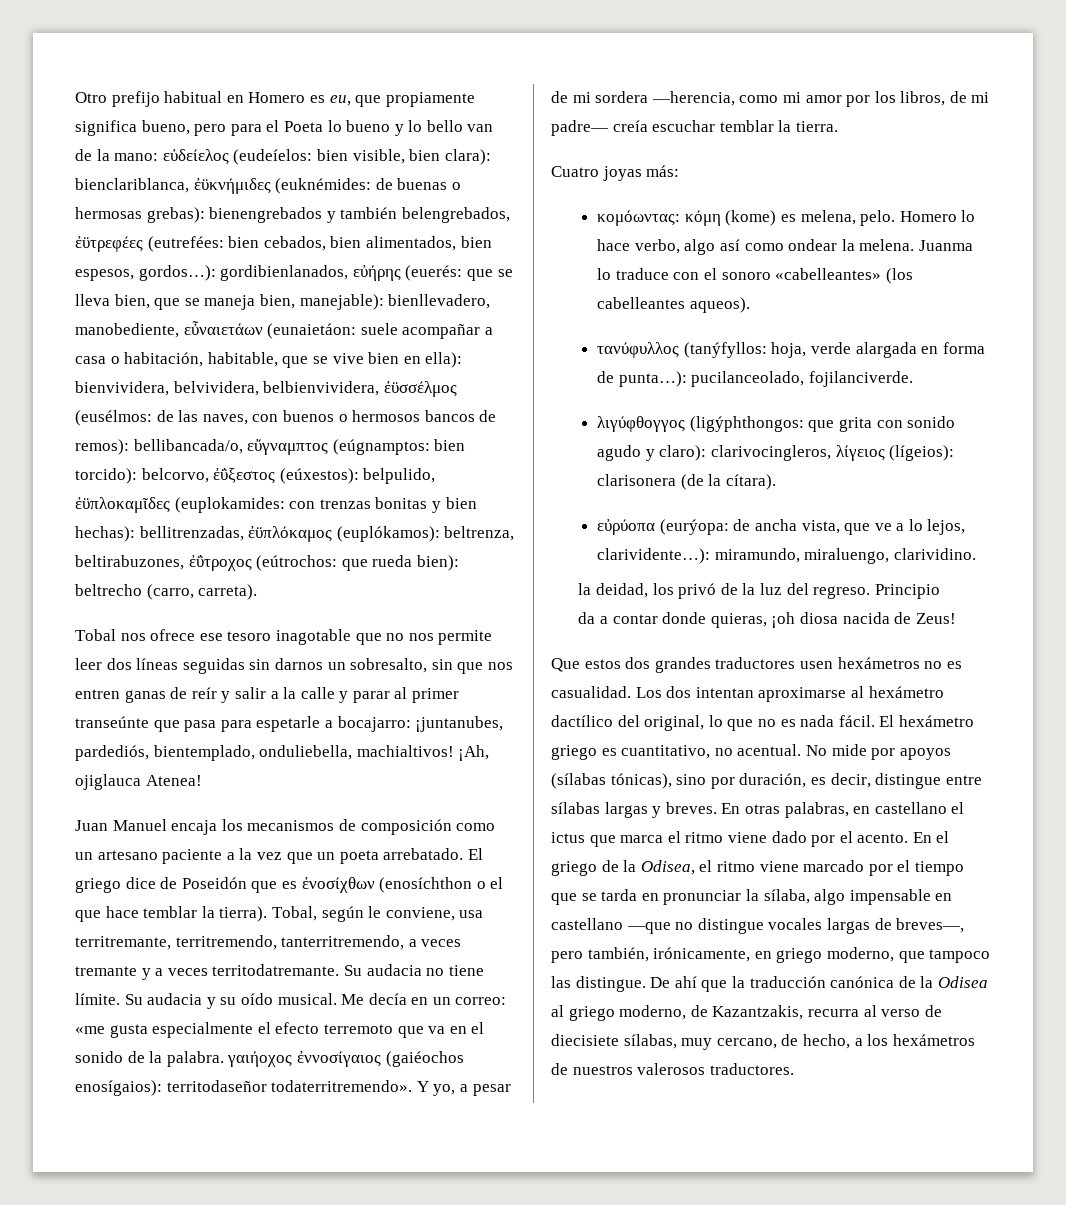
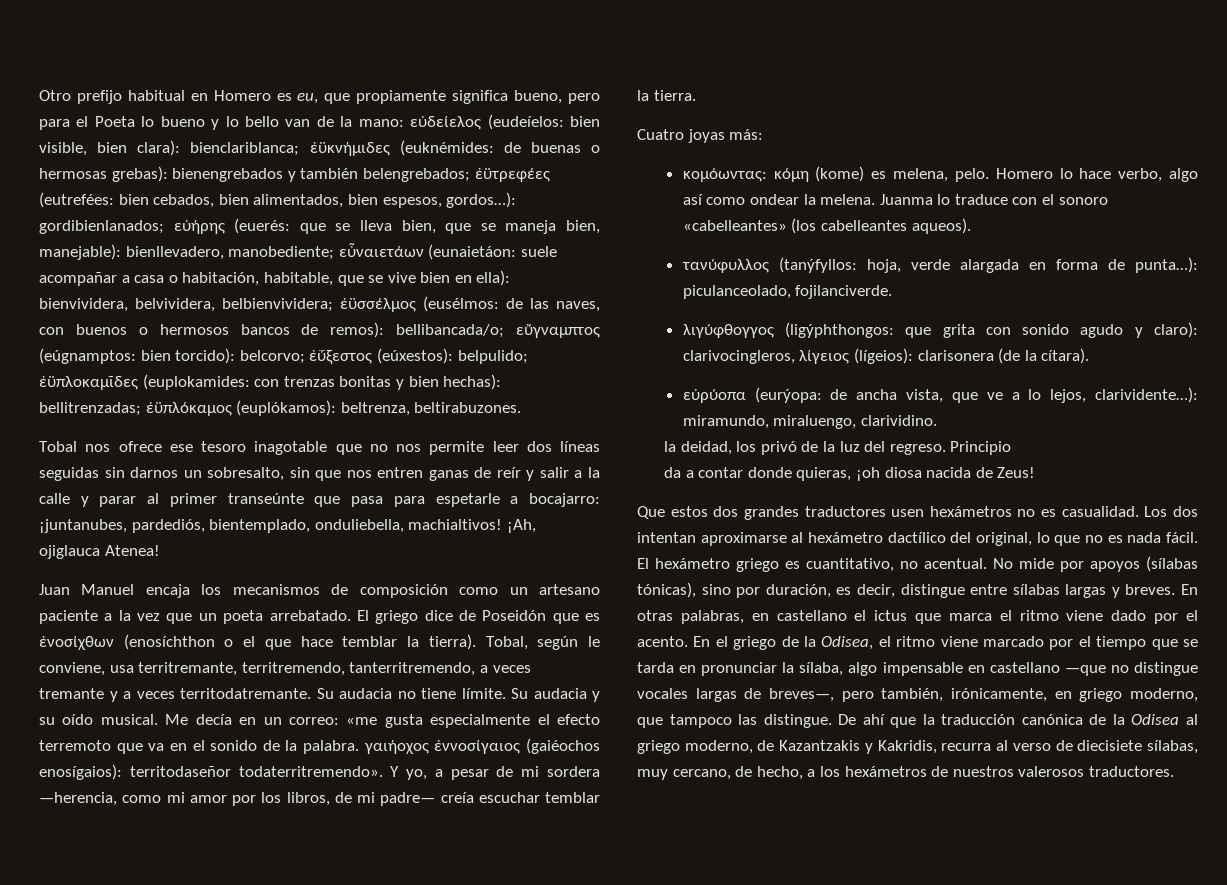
- bienclariblanca, ἐϋκνήμιδες (euknémides:
+ bienclariblanca; ἐϋκνήμιδες (euknémides:
- bienengrebados y también belengrebados, ἐϋτρεφέες (eutrefées:
+ bienengrebados y también belengrebados; ἐϋτρεφέες (eutrefées:
- gordibienlanados, εὐήρης (euerés:
+ gordibienlanados; εὐήρης (euerés:
- bienllevadero, manobediente, εὖναιετάων (eunaietáon:
+ bienllevadero, manobediente; εὖναιετάων (eunaietáon:
- bienvividera, belvividera, belbienvividera, ἐϋσσέλμος (eusélmos:
+ bienvividera, belvividera, belbienvividera; ἐϋσσέλμος (eusélmos:
- bellibancada/o, εὔγναμπτος (eúgnamptos:
+ bellibancada/o; εὔγναμπτος (eúgnamptos:
- belcorvo, ἐΰξεστος (eúxestos):
+ belcorvo; ἐΰξεστος (eúxestos):
- belpulido, ἐϋπλοκαμῖδες (euplokamides:
+ belpulido; ἐϋπλοκαμῖδες (euplokamides:
- bellitrenzadas, ἐϋπλόκαμος (euplókamos):
+ bellitrenzadas; ἐϋπλόκαμος (euplókamos):
- beltrenza, beltirabuzones, ἐΰτροχος (eútrochos: que rueda bien): beltrecho (carro, carreta).
+ beltrenza, beltirabuzones.
- τανύφυλλος (tanýfyllos: hoja, verde alargada en forma de punta…): pucilanceolado, fojilanciverde.
+ τανύφυλλος (tanýfyllos: hoja, verde alargada en forma de punta…): piculanceolado, fojilanciverde.
- De ahí que la traducción canónica de la Odisea al griego moderno, de Kazantzakis, recurra al verso de diecisiete sílabas, muy cercano, de hecho, a los hexámetros de nuestros valerosos traductores.
+ De ahí que la traducción canónica de la Odisea al griego moderno, de Kazantzakis y Kakridis, recurra al verso de diecisiete sílabas, muy cercano, de hecho, a los hexámetros de nuestros valerosos traductores.

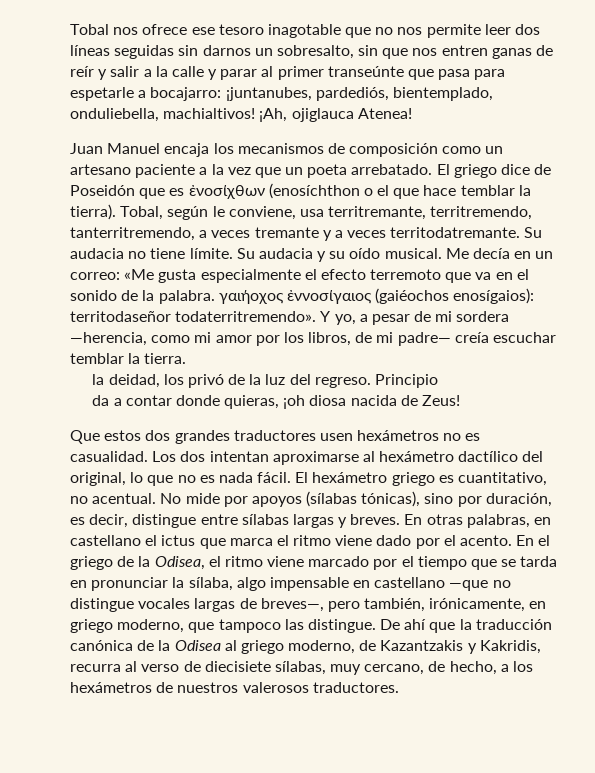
- Otro prefijo habitual en Homero es eu, que propiamente significa bueno, pero para el Poeta lo bueno y lo bello van de la mano: εὐδείελος (eudeíelos: bien visible, bien clara): bienclariblanca; ἐϋκνήμιδες (euknémides: de buenas o hermosas grebas): bienengrebados y también belengrebados; ἐϋτρεφέες (eutrefées: bien cebados, bien alimentados, bien espesos, gordos…): gordibienlanados; εὐήρης (euerés: que se lleva bien, que se maneja bien, manejable): bienllevadero, manobediente; εὖναιετάων (eunaietáon: suele acompañar a casa o habitación, habitable, que se vive bien en ella): bienvividera, belvividera, belbienvividera; ἐϋσσέλμος (eusélmos: de las naves, con buenos o hermosos bancos de remos): bellibancada/o; εὔγναμπτος (eúgnamptos: bien torcido): belcorvo; ἐΰξεστος (eúxestos): belpulido; ἐϋπλοκαμῖδες (euplokamides: con trenzas bonitas y bien hechas): bellitrenzadas; ἐϋπλόκαμος (euplókamos): beltrenza, beltirabuzones.
- Me decía en un correo: «me gusta especialmente el efecto terremoto que va en el sonido de la palabra. γαιήοχος ἐννοσίγαιος (gaiéochos enosígaios): territodaseñor todaterritremendo».
+ Me decía en un correo: «Me gusta especialmente el efecto terremoto que va en el sonido de la palabra. γαιήοχος ἐννοσίγαιος (gaiéochos enosígaios): territodaseñor todaterritremendo».
- Cuatro joyas más:
- κομόωντας: κόμη (kome) es melena, pelo. Homero lo hace verbo, algo así como ondear la melena. Juanma lo traduce con el sonoro «cabelleantes» (los cabelleantes aqueos).
- τανύφυλλος (tanýfyllos: hoja, verde alargada en forma de punta…): piculanceolado, fojilanciverde.
- λιγύφθογγος (ligýphthongos: que grita con sonido agudo y claro): clarivocingleros, λίγειος (lígeios): clarisonera (de la cítara).
- εὐρύοπα (eurýopa: de ancha vista, que ve a lo lejos, clarividente…): miramundo, miraluengo, clarividino.

